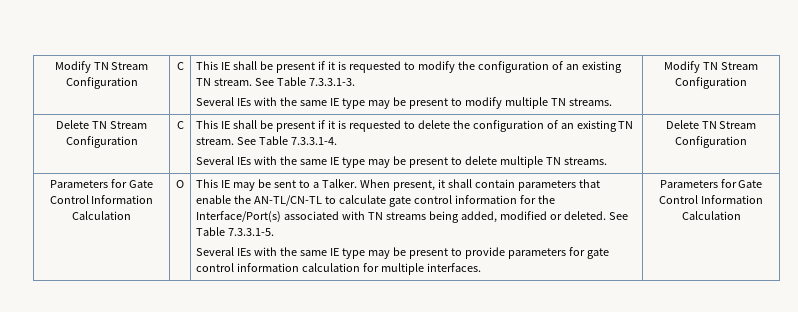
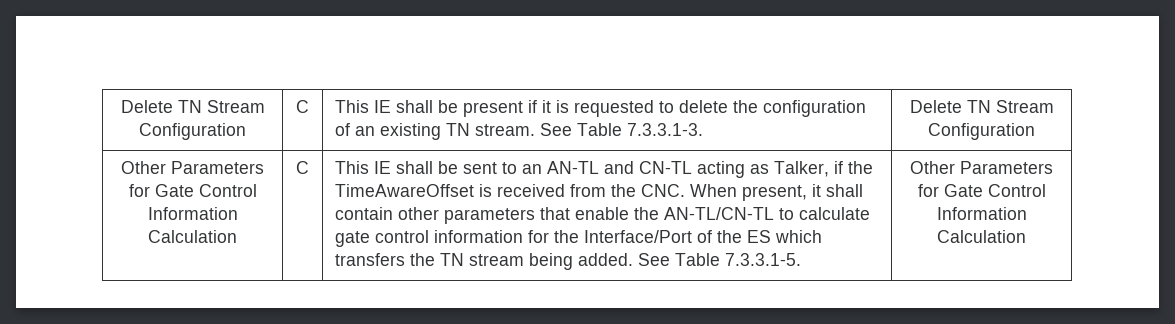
- Modify TN Stream Configuration | C | This IE shall be present if it is requested to modify the configuration of an existing TN stream. See Table 7.3.3.1-3.
- Several IEs with the same IE type may be present to modify multiple TN streams. | Modify TN Stream Configuration
- See Table 7.3.3.1-4.
- Several IEs with the same IE type may be present to delete multiple TN streams. | Delete TN Stream Configuration
- Parameters for Gate Control Information Calculation
+ See Table 7.3.3.1-3. | Delete TN Stream Configuration
+ Other Parameters for Gate Control Information Calculation
- O | This IE may be sent to a Talker. When present, it shall contain parameters that enable the AN-TL/CN-TL to calculate gate control information for the Interface/Port(s) associated with TN streams being added, modified or deleted. See Table 7.3.3.1-5.
- Several IEs with the same IE type may be present to provide parameters for gate control information calculation for multiple interfaces. | Parameters for Gate Control Information Calculation
+ C | This IE shall be sent to an AN-TL and CN-TL acting as Talker, if the TimeAwareOffset is received from the CNC. When present, it shall contain other parameters that enable the AN-TL/CN-TL to calculate gate control information for the Interface/Port of the ES which transfers the TN stream being added. See Table 7.3.3.1-5. | Other Parameters for Gate Control Information Calculation

